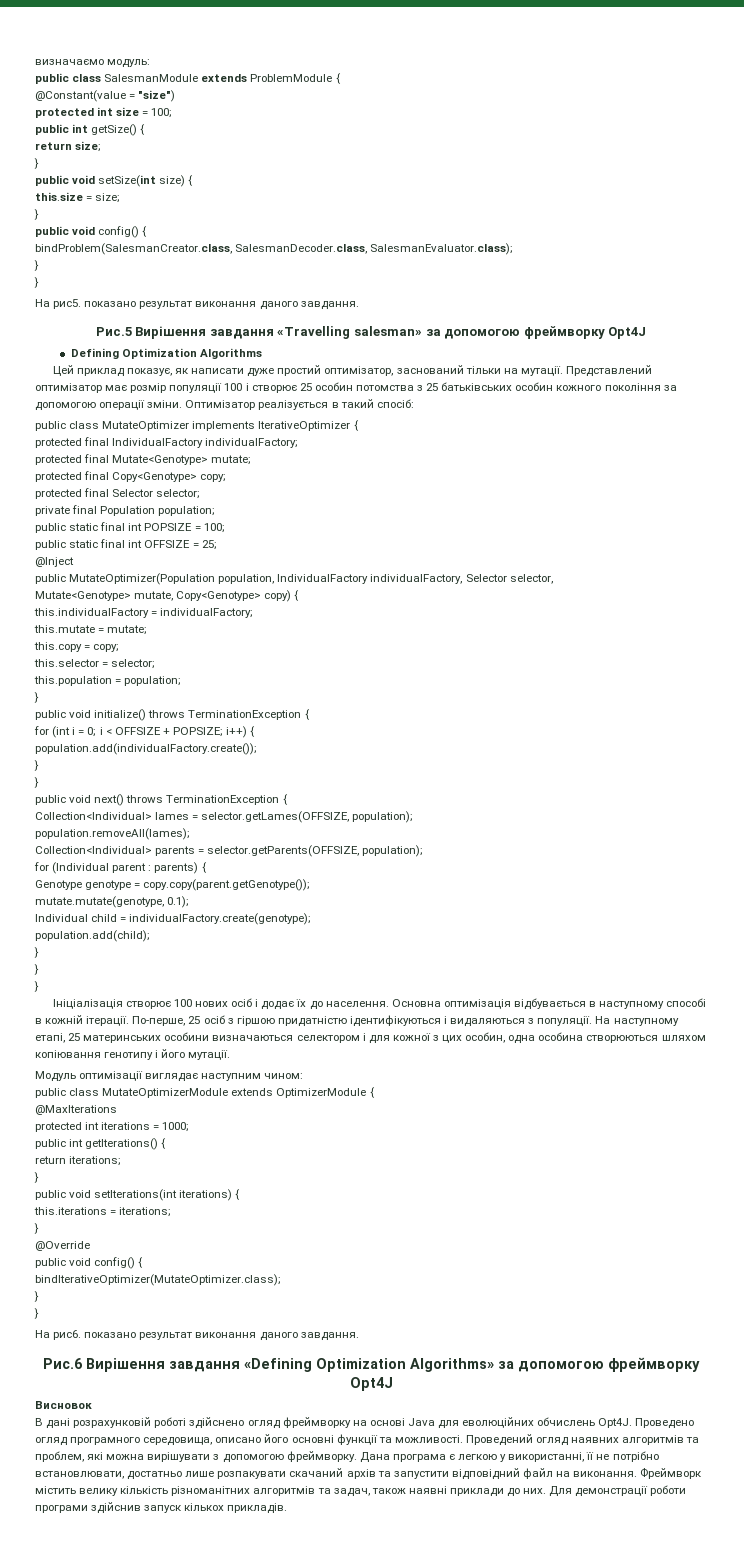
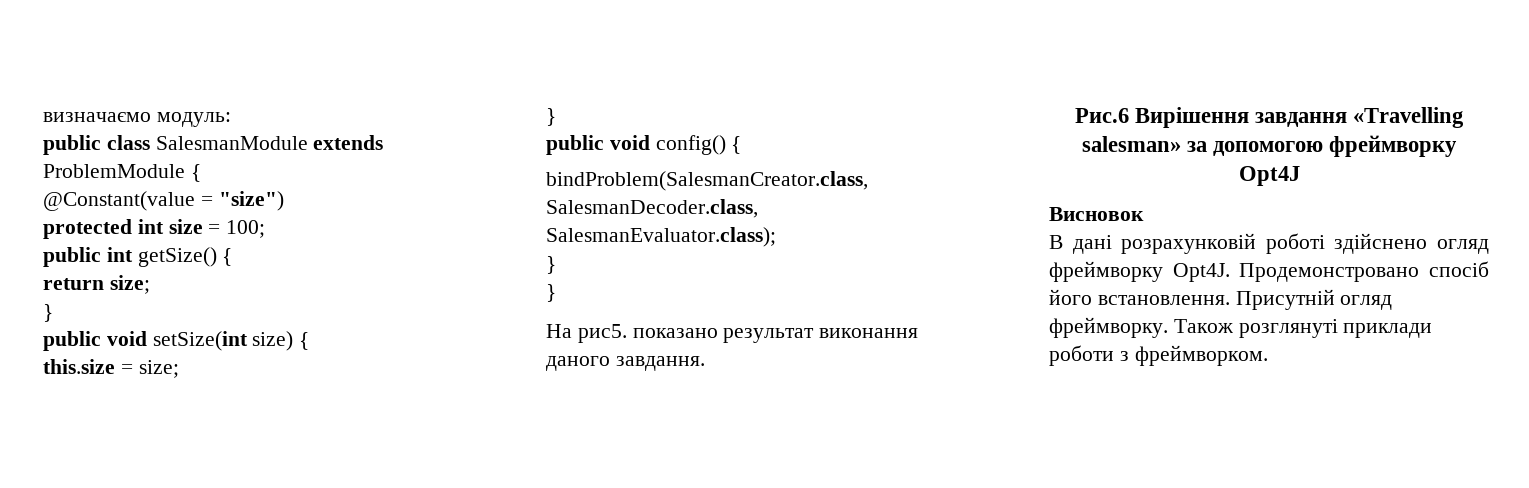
- Рис.5 Вирішення завдання «Travelling salesman» за допомогою фреймворку Opt4J
+ Рис.6 Вирішення завдання «Travelling salesman» за допомогою фреймворку Opt4J
- Defining Optimization Algorithms
- Цей приклад показує, як написати дуже простий оптимізатор, заснований тільки на мутації. Представлений оптимізатор має розмір популяції 100 і створює 25 особин потомства з 25 батьківських особин кожного покоління за допомогою операції зміни. Оптимізатор реалізується в такий спосіб:
- public class MutateOptimizer implements IterativeOptimizer {
- protected final IndividualFactory individualFactory;
- protected final Mutate<Genotype> mutate;
- protected final Copy<Genotype> copy;
- protected final Selector selector;
- private final Population population;
- public static final int POPSIZE = 100;
- public static final int OFFSIZE = 25;
- @Inject
- public MutateOptimizer(Population population, IndividualFactory individualFactory, Selector selector,
- Mutate<Genotype> mutate, Copy<Genotype> copy) {
- this.individualFactory = individualFactory;
- this.mutate = mutate;
- this.copy = copy;
- this.selector = selector;
- this.population = population;
- }
- public void initialize() throws TerminationException {
- for (int i = 0; i < OFFSIZE + POPSIZE; i++) {
- population.add(individualFactory.create());
- }
- }
- public void next() throws TerminationException {
- Collection<Individual> lames = selector.getLames(OFFSIZE, population);
- population.removeAll(lames);
- Collection<Individual> parents = selector.getParents(OFFSIZE, population);
- for (Individual parent : parents) {
- Genotype genotype = copy.copy(parent.getGenotype());
- mutate.mutate(genotype, 0.1);
- Individual child = individualFactory.create(genotype);
- population.add(child);
- }
- }
- }
- Ініціалізація створює 100 нових осіб і додає їх до населення. Основна оптимізація відбувається в наступному способі в кожній ітерації. По-перше, 25 осіб з гіршою придатністю ідентифікуються і видаляються з популяції. На наступному етапі, 25 материнських особини визначаються селектором і для кожної з цих особин, одна особина створюються шляхом копіювання генотипу і його мутації.
- Модуль оптимізації виглядає наступним чином:
- public class MutateOptimizerModule extends OptimizerModule {
- @MaxIterations
- protected int iterations = 1000;
- public int getIterations() {
- return iterations;
- }
- public void setIterations(int iterations) {
- this.iterations = iterations;
- }
- @Override
- public void config() {
- bindIterativeOptimizer(MutateOptimizer.class);
- }
- }
- На рис6. показано результат виконання даного завдання.
- Рис.6 Вирішення завдання «Defining Optimization Algorithms» за допомогою фреймворку Opt4J
- В дані розрахунковій роботі здійснено огляд фреймворку на основі Java для еволюційних обчислень Opt4J. Проведено огляд програмного середовища, описано його основні функції та можливості. Проведений огляд наявних алгоритмів та проблем, які можна вирішувати з допомогою фреймворку. Дана програма є легкою у використанні, її не потрібно встановлювати, достатньо лише розпакувати скачаний архів та запустити відповідний файл на виконання. Фреймворк містить велику кількість різноманітних алгоритмів та задач, також наявні приклади до них. Для демонстрації роботи програми здійснив запуск кількох прикладів.
+ В дані розрахунковій роботі здійснено огляд фреймворку Opt4J. Продемонстровано спосіб його встановлення. Присутній огляд фреймворку. Також розглянуті приклади роботи з фреймворком.

